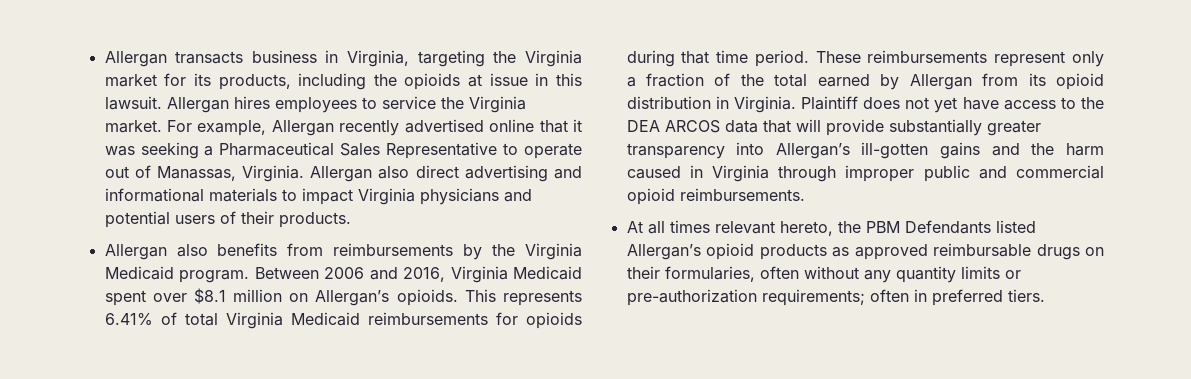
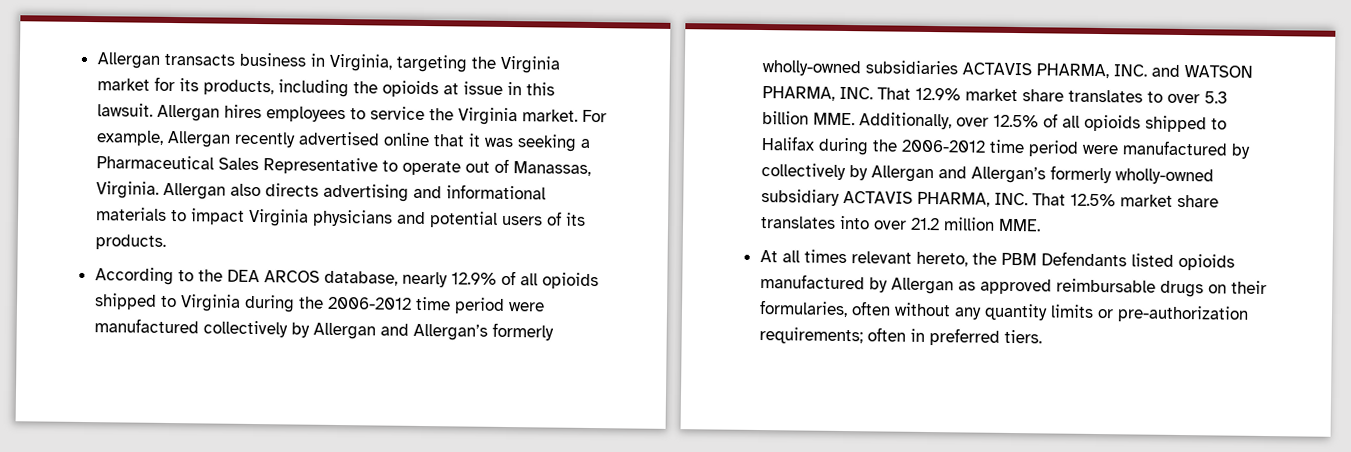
- Allergan also direct advertising and informational materials to impact Virginia physicians and potential users of their products.
+ Allergan also directs advertising and informational materials to impact Virginia physicians and potential users of its products.
- Allergan also benefits from reimbursements by the Virginia Medicaid program. Between 2006 and 2016, Virginia Medicaid spent over $8.1 million on Allergan’s opioids. This represents 6.41% of total Virginia Medicaid reimbursements for opioids during that time period. These reimbursements represent only a fraction of the total earned by Allergan from its opioid distribution in Virginia. Plaintiff does not yet have access to the DEA ARCOS data that will provide substantially greater transparency into Allergan’s ill-gotten gains and the harm caused in Virginia through improper public and commercial opioid reimbursements.
+ According to the DEA ARCOS database, nearly 12.9% of all opioids shipped to Virginia during the 2006-2012 time period were manufactured collectively by Allergan and Allergan’s formerly wholly-owned subsidiaries ACTAVIS PHARMA, INC. and WATSON PHARMA, INC. That 12.9% market share translates to over 5.3 billion MME. Additionally, over 12.5% of all opioids shipped to Halifax during the 2006-2012 time period were manufactured by collectively by Allergan and Allergan’s formerly wholly-owned subsidiary ACTAVIS PHARMA, INC. That 12.5% market share translates into over 21.2 million MME.
- At all times relevant hereto, the PBM Defendants listed Allergan’s opioid products as approved reimbursable drugs on their formularies, often without any quantity limits or pre-authorization requirements; often in preferred tiers.
+ At all times relevant hereto, the PBM Defendants listed opioids manufactured by Allergan as approved reimbursable drugs on their formularies, often without any quantity limits or pre-authorization requirements; often in preferred tiers.

